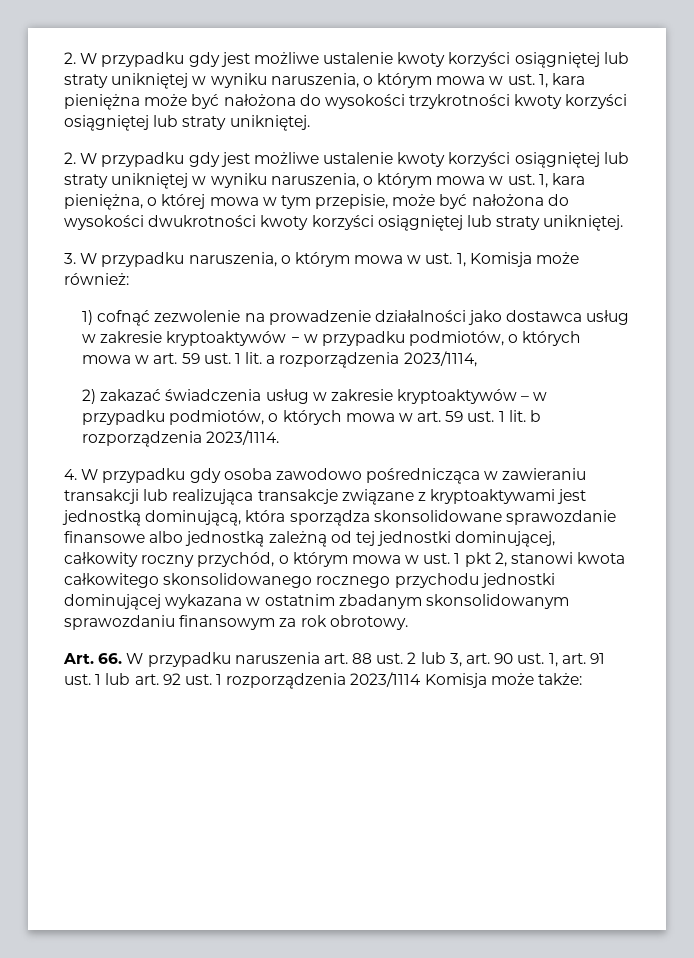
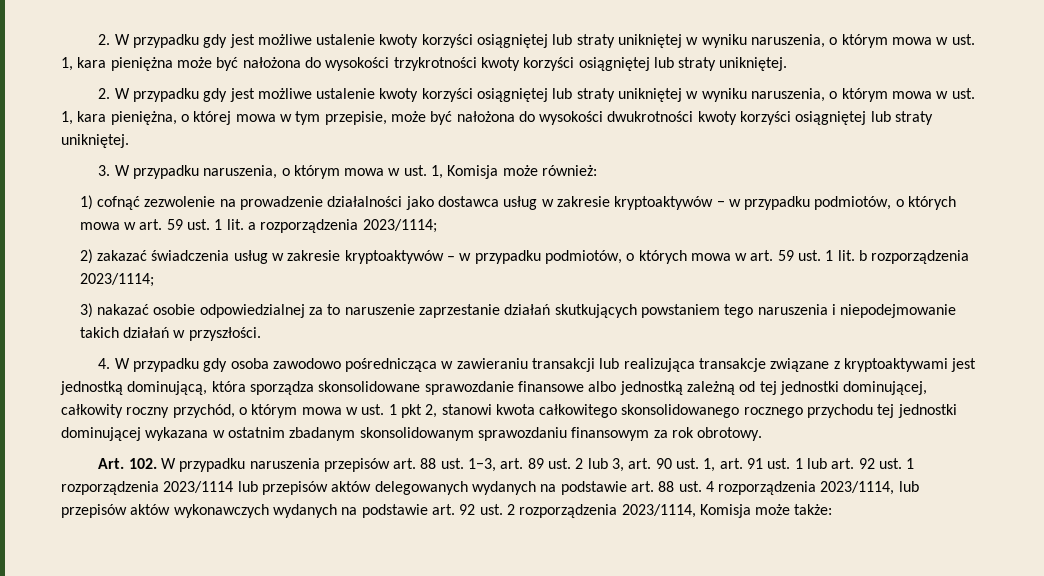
- 1) cofnąć zezwolenie na prowadzenie działalności jako dostawca usług w zakresie kryptoaktywów − w przypadku podmiotów, o których mowa w art. 59 ust. 1 lit. a rozporządzenia 2023/1114,
+ 1) cofnąć zezwolenie na prowadzenie działalności jako dostawca usług w zakresie kryptoaktywów − w przypadku podmiotów, o których mowa w art. 59 ust. 1 lit. a rozporządzenia 2023/1114;
- 2) zakazać świadczenia usług w zakresie kryptoaktywów – w przypadku podmiotów, o których mowa w art. 59 ust. 1 lit. b rozporządzenia 2023/1114.
+ 2) zakazać świadczenia usług w zakresie kryptoaktywów – w przypadku podmiotów, o których mowa w art. 59 ust. 1 lit. b rozporządzenia 2023/1114;
+ 3) nakazać osobie odpowiedzialnej za to naruszenie zaprzestanie działań skutkujących powstaniem tego naruszenia i niepodejmowanie takich działań w przyszłości.
- 4. W przypadku gdy osoba zawodowo pośrednicząca w zawieraniu transakcji lub realizująca transakcje związane z kryptoaktywami jest jednostką dominującą, która sporządza skonsolidowane sprawozdanie finansowe albo jednostką zależną od tej jednostki dominującej, całkowity roczny przychód, o którym mowa w ust. 1 pkt 2, stanowi kwota całkowitego skonsolidowanego rocznego przychodu jednostki dominującej wykazana w ostatnim zbadanym skonsolidowanym sprawozdaniu finansowym za rok obrotowy.
+ 4. W przypadku gdy osoba zawodowo pośrednicząca w zawieraniu transakcji lub realizująca transakcje związane z kryptoaktywami jest jednostką dominującą, która sporządza skonsolidowane sprawozdanie finansowe albo jednostką zależną od tej jednostki dominującej, całkowity roczny przychód, o którym mowa w ust. 1 pkt 2, stanowi kwota całkowitego skonsolidowanego rocznego przychodu tej jednostki dominującej wykazana w ostatnim zbadanym skonsolidowanym sprawozdaniu finansowym za rok obrotowy.
- Art. 66. W przypadku naruszenia art. 88 ust. 2 lub 3, art. 90 ust. 1, art. 91 ust. 1 lub art. 92 ust. 1 rozporządzenia 2023/1114 Komisja może także:
+ Art. 102. W przypadku naruszenia przepisów art. 88 ust. 1−3, art. 89 ust. 2 lub 3, art. 90 ust. 1, art. 91 ust. 1 lub art. 92 ust. 1 rozporządzenia 2023/1114 lub przepisów aktów delegowanych wydanych na podstawie art. 88 ust. 4 rozporządzenia 2023/1114, lub przepisów aktów wykonawczych wydanych na podstawie art. 92 ust. 2 rozporządzenia 2023/1114, Komisja może także:

